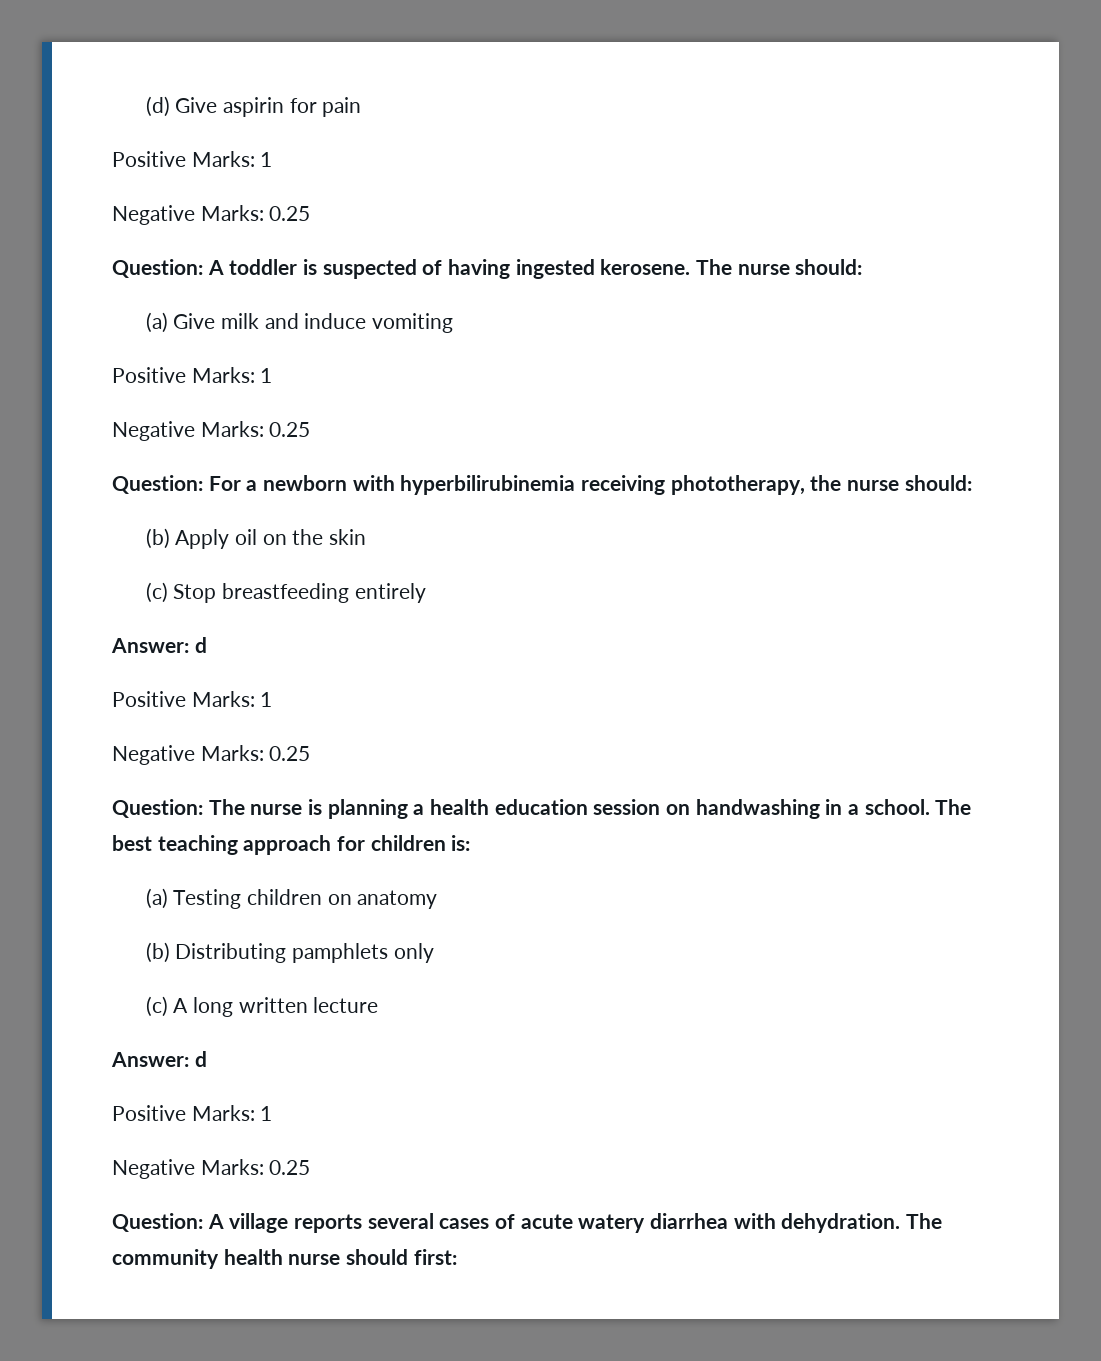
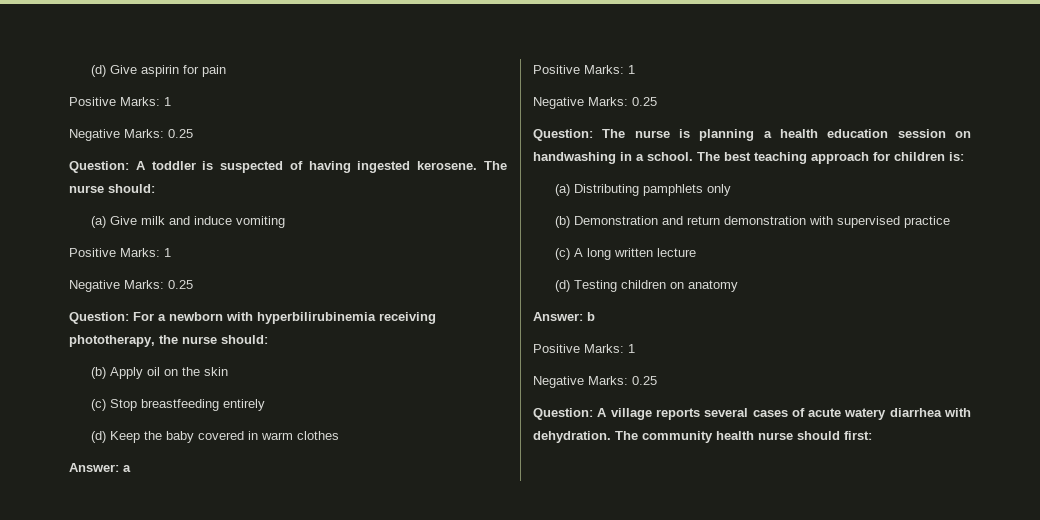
  (c) Stop breastfeeding entirely
- Answer: d
+ (d) Keep the baby covered in warm clothes
+ Answer: a
- (a) Testing children on anatomy
- (b) Distributing pamphlets only
+ (a) Distributing pamphlets only
+ (b) Demonstration and return demonstration with supervised practice
  (c) A long written lecture
- Answer: d
+ (d) Testing children on anatomy
+ Answer: b

